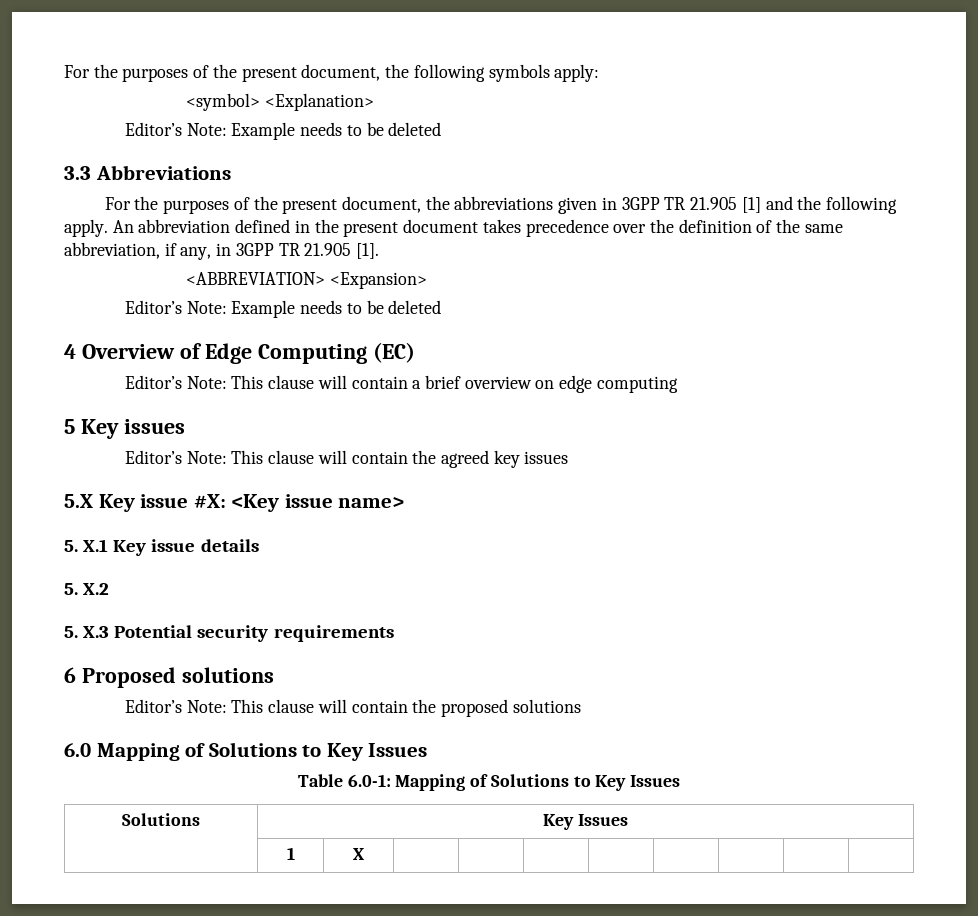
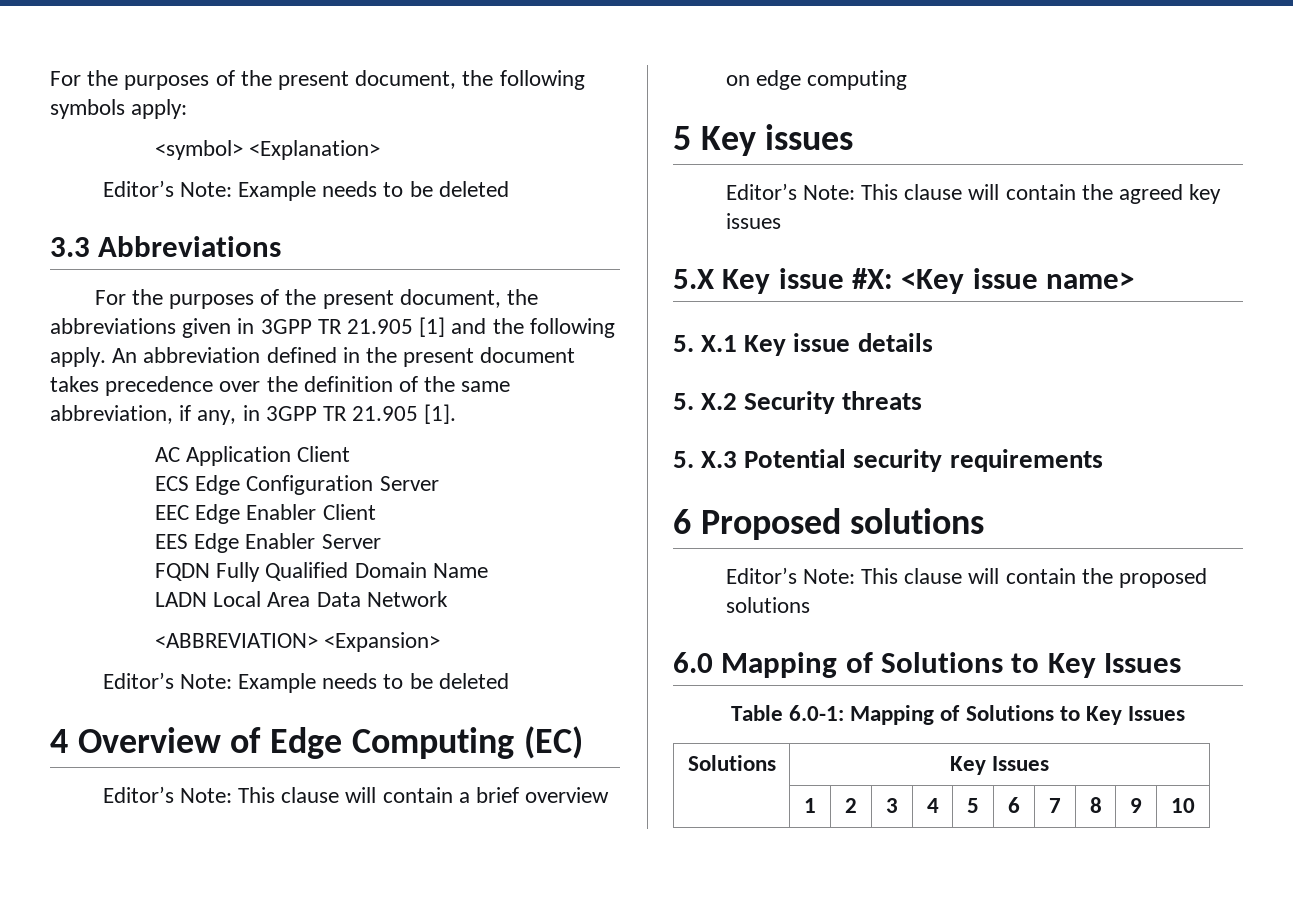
+ AC Application Client
+ ECS Edge Configuration Server
+ EEC Edge Enabler Client
+ EES Edge Enabler Server
+ FQDN Fully Qualified Domain Name
+ LADN Local Area Data Network
- 5. X.2
+ 5. X.2 Security threats
- | 1 | X | | | | | | | |
+ | 1 | 2 | 3 | 4 | 5 | 6 | 7 | 8 | 9 | 10

